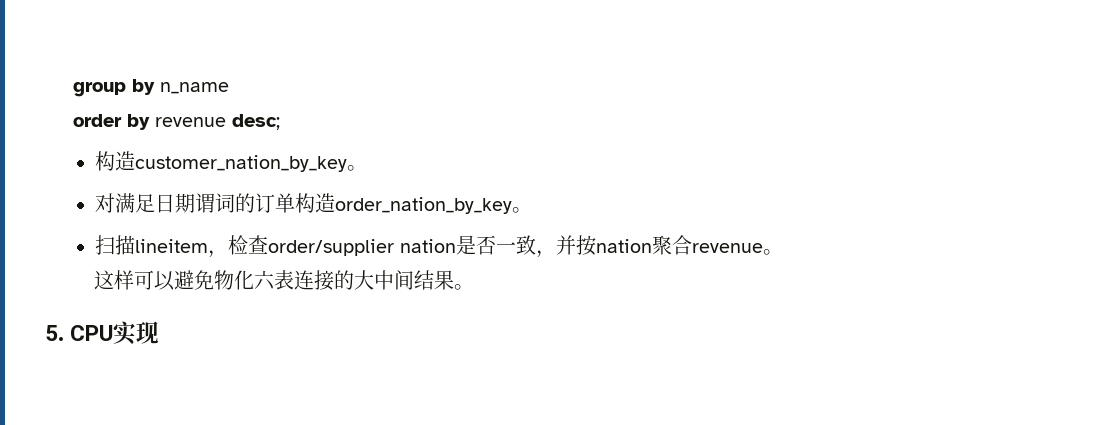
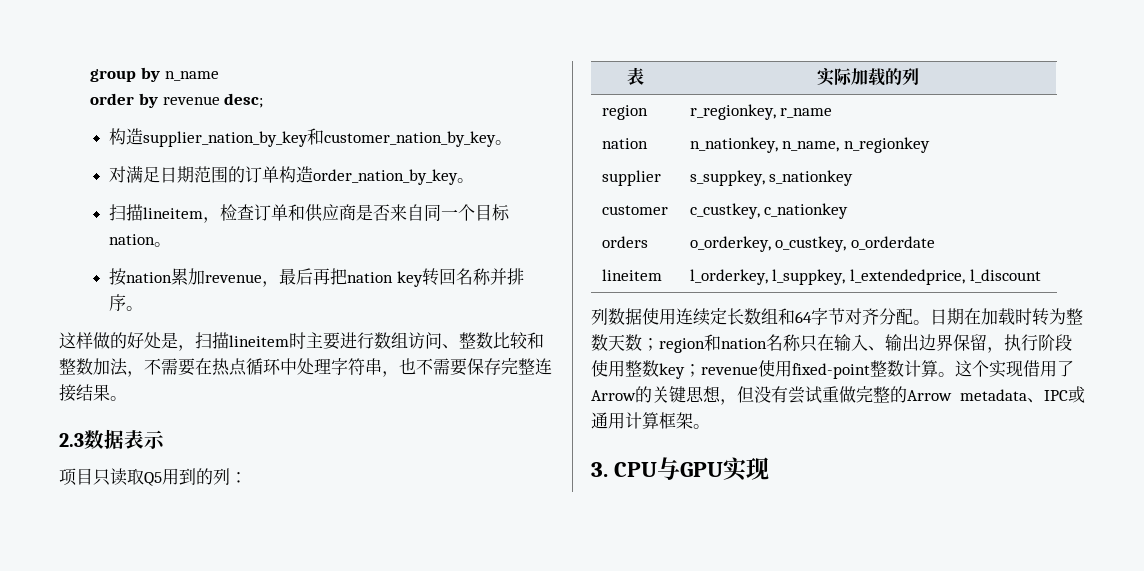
- 构造customer_nation_by_key。
+ 构造supplier_nation_by_key和customer_nation_by_key。
- 对满足日期谓词的订单构造order_nation_by_key。
+ 对满足日期范围的订单构造order_nation_by_key。
- 扫描lineitem，检查order/supplier nation是否一致，并按nation聚合revenue。
- 这样可以避免物化六表连接的大中间结果。
- 5. CPU实现
+ 扫描lineitem，检查订单和供应商是否来自同一个目标nation。
+ 按nation累加revenue，最后再把nation key转回名称并排序。
+ 这样做的好处是，扫描lineitem时主要进行数组访问、整数比较和整数加法，不需要在热点循环中处理字符串，也不需要保存完整连接结果。
+ 2.3数据表示
+ 项目只读取Q5用到的列：
+ 表 | 实际加载的列
+ region | r_regionkey, r_name
+ nation | n_nationkey, n_name, n_regionkey
+ supplier | s_suppkey, s_nationkey
+ customer | c_custkey, c_nationkey
+ orders | o_orderkey, o_custkey, o_orderdate
+ lineitem | l_orderkey, l_suppkey, l_extendedprice, l_discount
+ 列数据使用连续定长数组和64字节对齐分配。日期在加载时转为整数天数；region和nation名称只在输入、输出边界保留，执行阶段使用整数key；revenue使用fixed-point整数计算。这个实现借用了Arrow的关键思想，但没有尝试重做完整的Arrow metadata、IPC或通用计算框架。
+ 3. CPU与GPU实现

